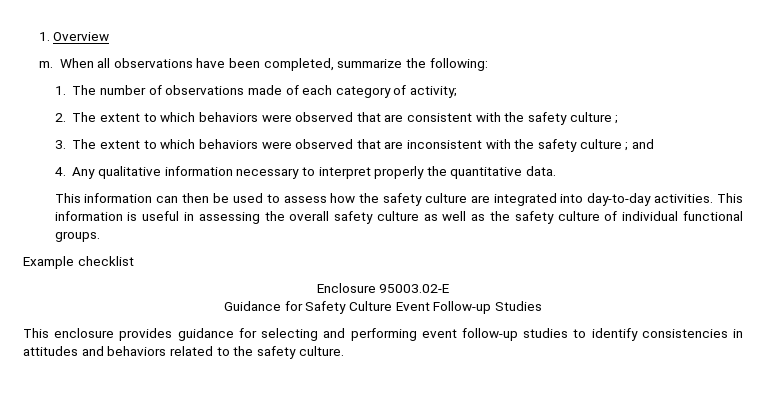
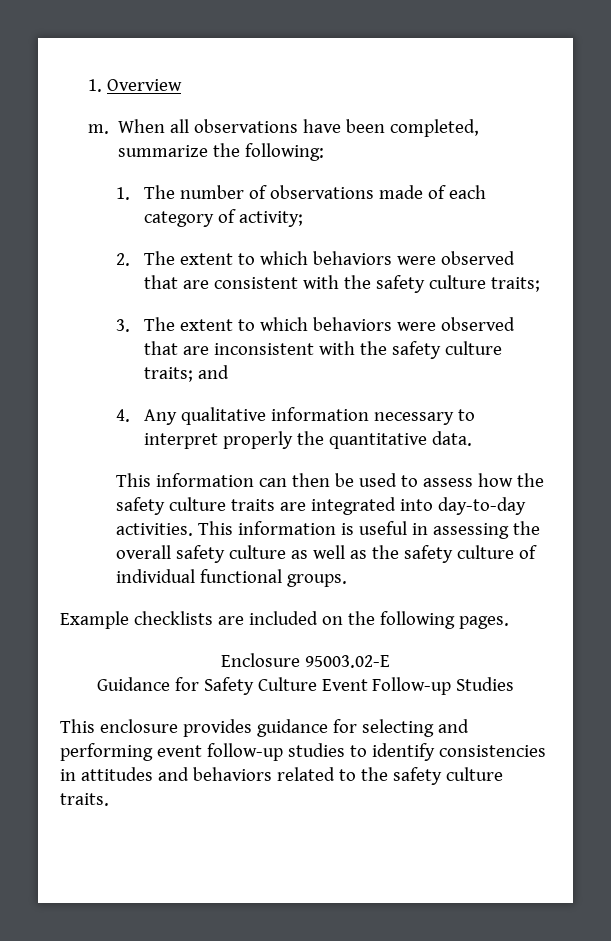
- 2. The extent to which behaviors were observed that are consistent with the safety culture ;
+ 2. The extent to which behaviors were observed that are consistent with the safety culture traits;
- 3. The extent to which behaviors were observed that are inconsistent with the safety culture ; and
+ 3. The extent to which behaviors were observed that are inconsistent with the safety culture traits; and
- This information can then be used to assess how the safety culture are integrated into day-to-day activities.
+ This information can then be used to assess how the safety culture traits are integrated into day-to-day activities.
- Example checklist
+ Example checklists are included on the following pages.
- This enclosure provides guidance for selecting and performing event follow-up studies to identify consistencies in attitudes and behaviors related to the safety culture.
+ This enclosure provides guidance for selecting and performing event follow-up studies to identify consistencies in attitudes and behaviors related to the safety culture traits.

